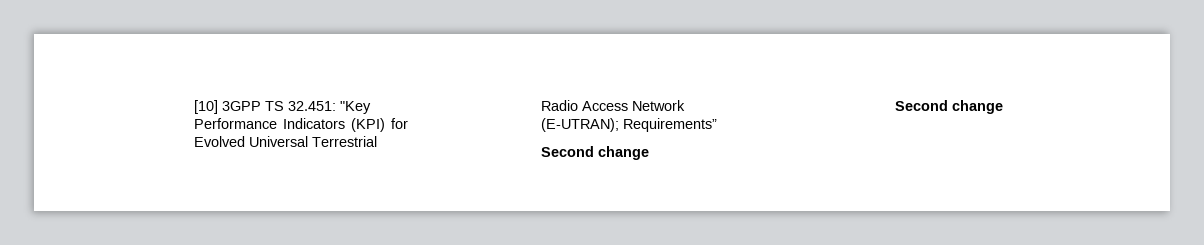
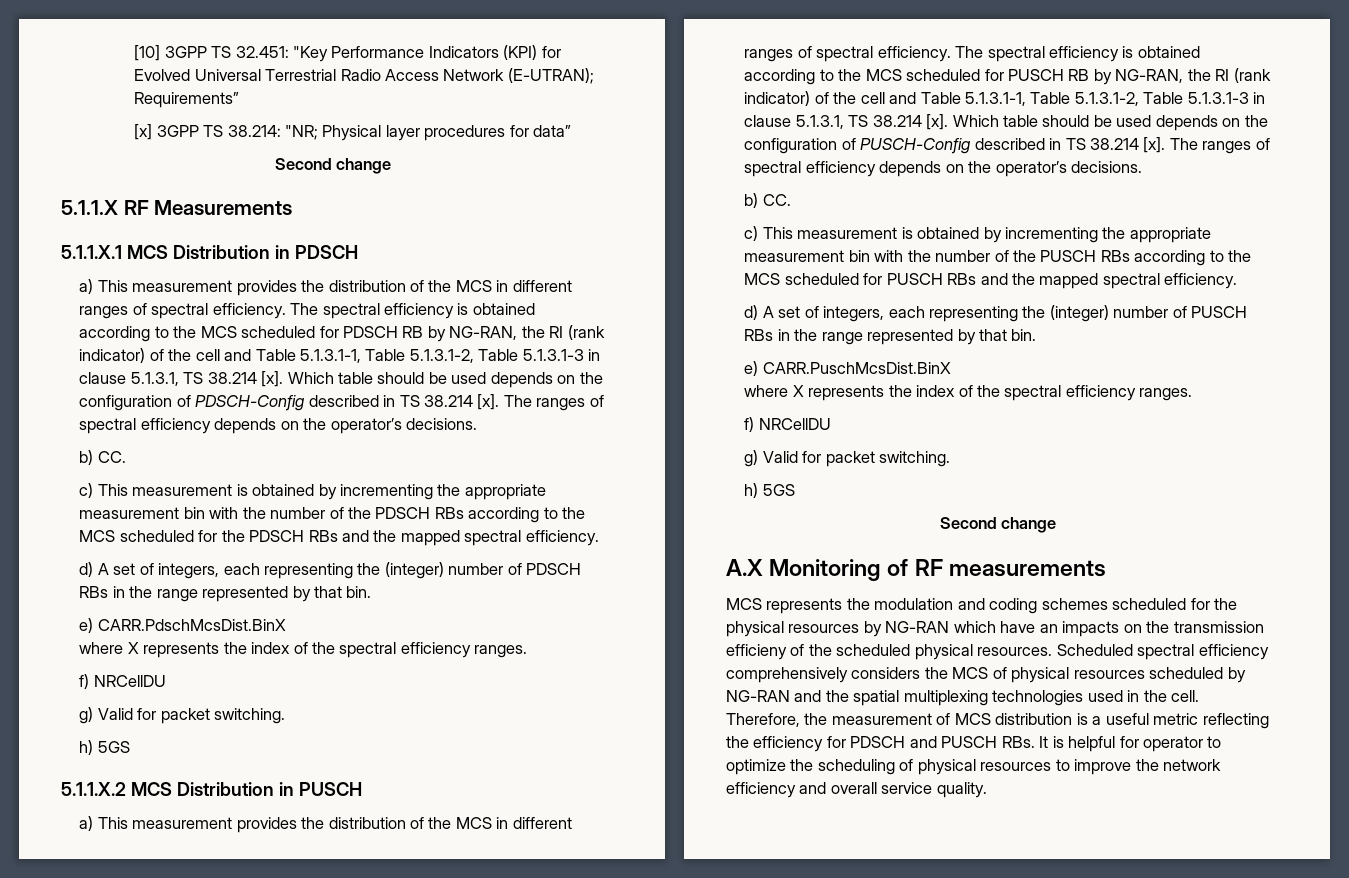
  [10] 3GPP TS 32.451: "Key Performance Indicators (KPI) for Evolved Universal Terrestrial Radio Access Network (E-UTRAN); Requirements”
+ [x] 3GPP TS 38.214: "NR; Physical layer procedures for data”
  Second change
+ 5.1.1.X RF Measurements
+ 5.1.1.X.1 MCS Distribution in PDSCH
+ a) This measurement provides the distribution of the MCS in different ranges of spectral efficiency. The spectral efficiency is obtained according to the MCS scheduled for PDSCH RB by NG-RAN, the RI (rank indicator) of the cell and Table 5.1.3.1-1, Table 5.1.3.1-2, Table 5.1.3.1-3 in clause 5.1.3.1, TS 38.214 [x]. Which table should be used depends on the configuration of PDSCH-Config described in TS 38.214 [x]. The ranges of spectral efficiency depends on the operator’s decisions.
+ b) CC.
+ c) This measurement is obtained by incrementing the appropriate measurement bin with the number of the PDSCH RBs according to the MCS scheduled for the PDSCH RBs and the mapped spectral efficiency.
+ d) A set of integers, each representing the (integer) number of PDSCH RBs in the range represented by that bin.
+ e) CARR.PdschMcsDist.BinX
+ where X represents the index of the spectral efficiency ranges.
+ f) NRCellDU
+ g) Valid for packet switching.
+ h) 5GS
+ 5.1.1.X.2 MCS Distribution in PUSCH
+ a) This measurement provides the distribution of the MCS in different ranges of spectral efficiency. The spectral efficiency is obtained according to the MCS scheduled for PUSCH RB by NG-RAN, the RI (rank indicator) of the cell and Table 5.1.3.1-1, Table 5.1.3.1-2, Table 5.1.3.1-3 in clause 5.1.3.1, TS 38.214 [x]. Which table should be used depends on the configuration of PUSCH-Config described in TS 38.214 [x]. The ranges of spectral efficiency depends on the operator’s decisions.
+ b) CC.
+ c) This measurement is obtained by incrementing the appropriate measurement bin with the number of the PUSCH RBs according to the MCS scheduled for PUSCH RBs and the mapped spectral efficiency.
+ d) A set of integers, each representing the (integer) number of PUSCH RBs in the range represented by that bin.
+ e) CARR.PuschMcsDist.BinX
+ where X represents the index of the spectral efficiency ranges.
+ f) NRCellDU
+ g) Valid for packet switching.
+ h) 5GS
  Second change
+ A.X Monitoring of RF measurements
+ MCS represents the modulation and coding schemes scheduled for the physical resources by NG-RAN which have an impacts on the transmission efficieny of the scheduled physical resources. Scheduled spectral efficiency comprehensively considers the MCS of physical resources scheduled by NG-RAN and the spatial multiplexing technologies used in the cell. Therefore, the measurement of MCS distribution is a useful metric reflecting the efficiency for PDSCH and PUSCH RBs. It is helpful for operator to optimize the scheduling of physical resources to improve the network efficiency and overall service quality.

